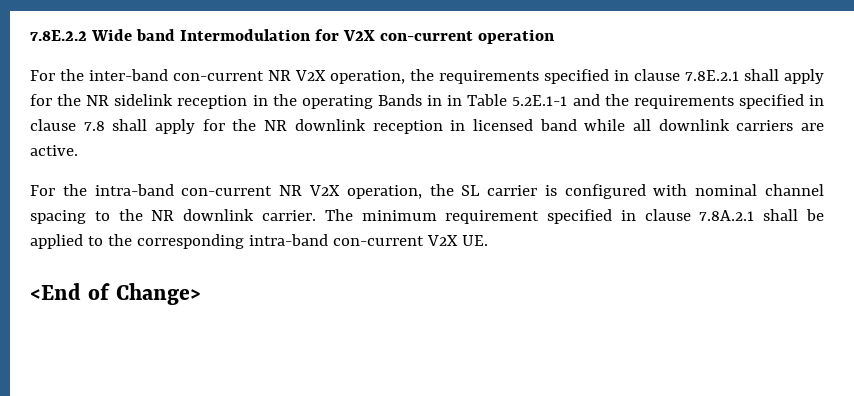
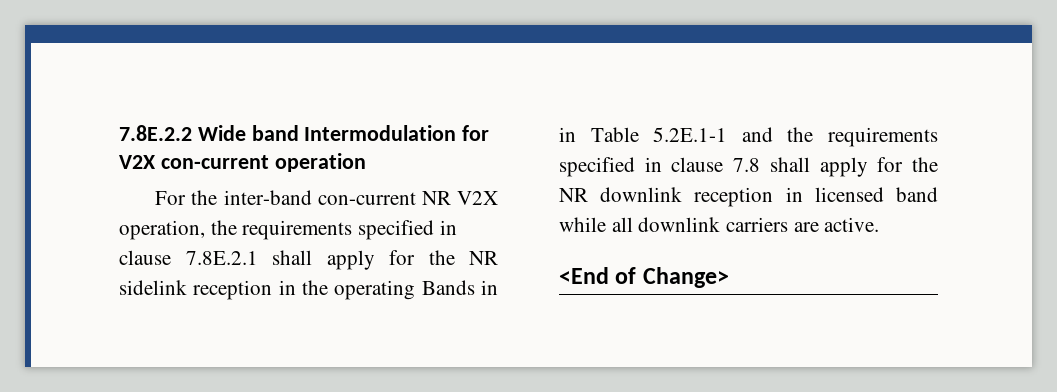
- For the intra-band con-current NR V2X operation, the SL carrier is configured with nominal channel spacing to the NR downlink carrier. The minimum requirement specified in clause 7.8A.2.1 shall be applied to the corresponding intra-band con-current V2X UE.

